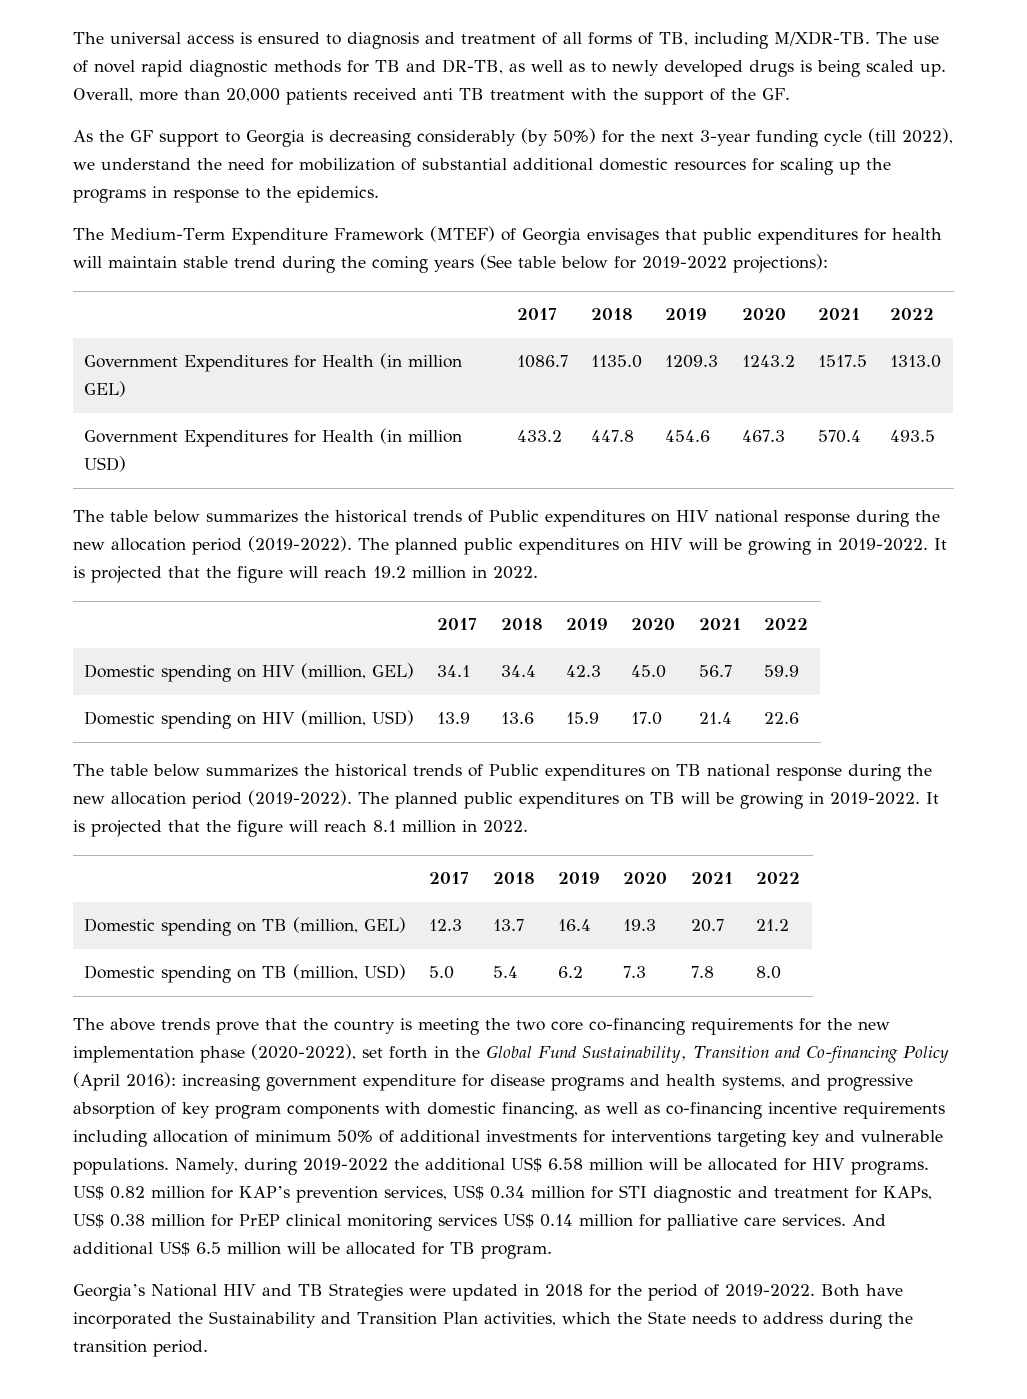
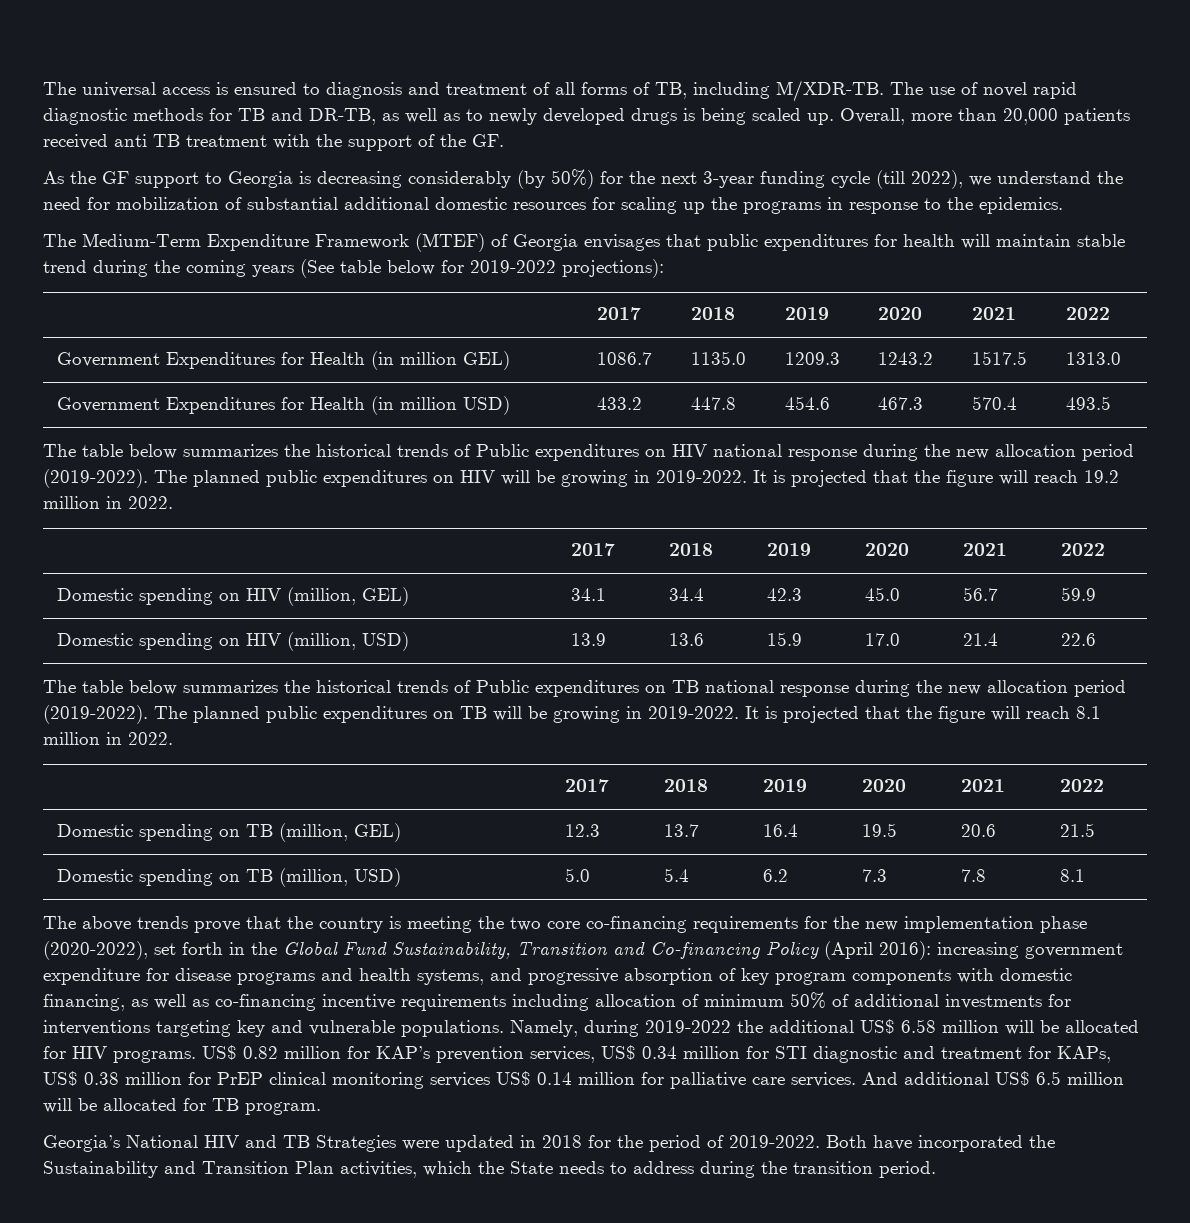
- Domestic spending on TB (million, GEL) | 12.3 | 13.7 | 16.4 | 19.3 | 20.7 | 21.2
+ Domestic spending on TB (million, GEL) | 12.3 | 13.7 | 16.4 | 19.5 | 20.6 | 21.5
- Domestic spending on TB (million, USD) | 5.0 | 5.4 | 6.2 | 7.3 | 7.8 | 8.0
+ Domestic spending on TB (million, USD) | 5.0 | 5.4 | 6.2 | 7.3 | 7.8 | 8.1

